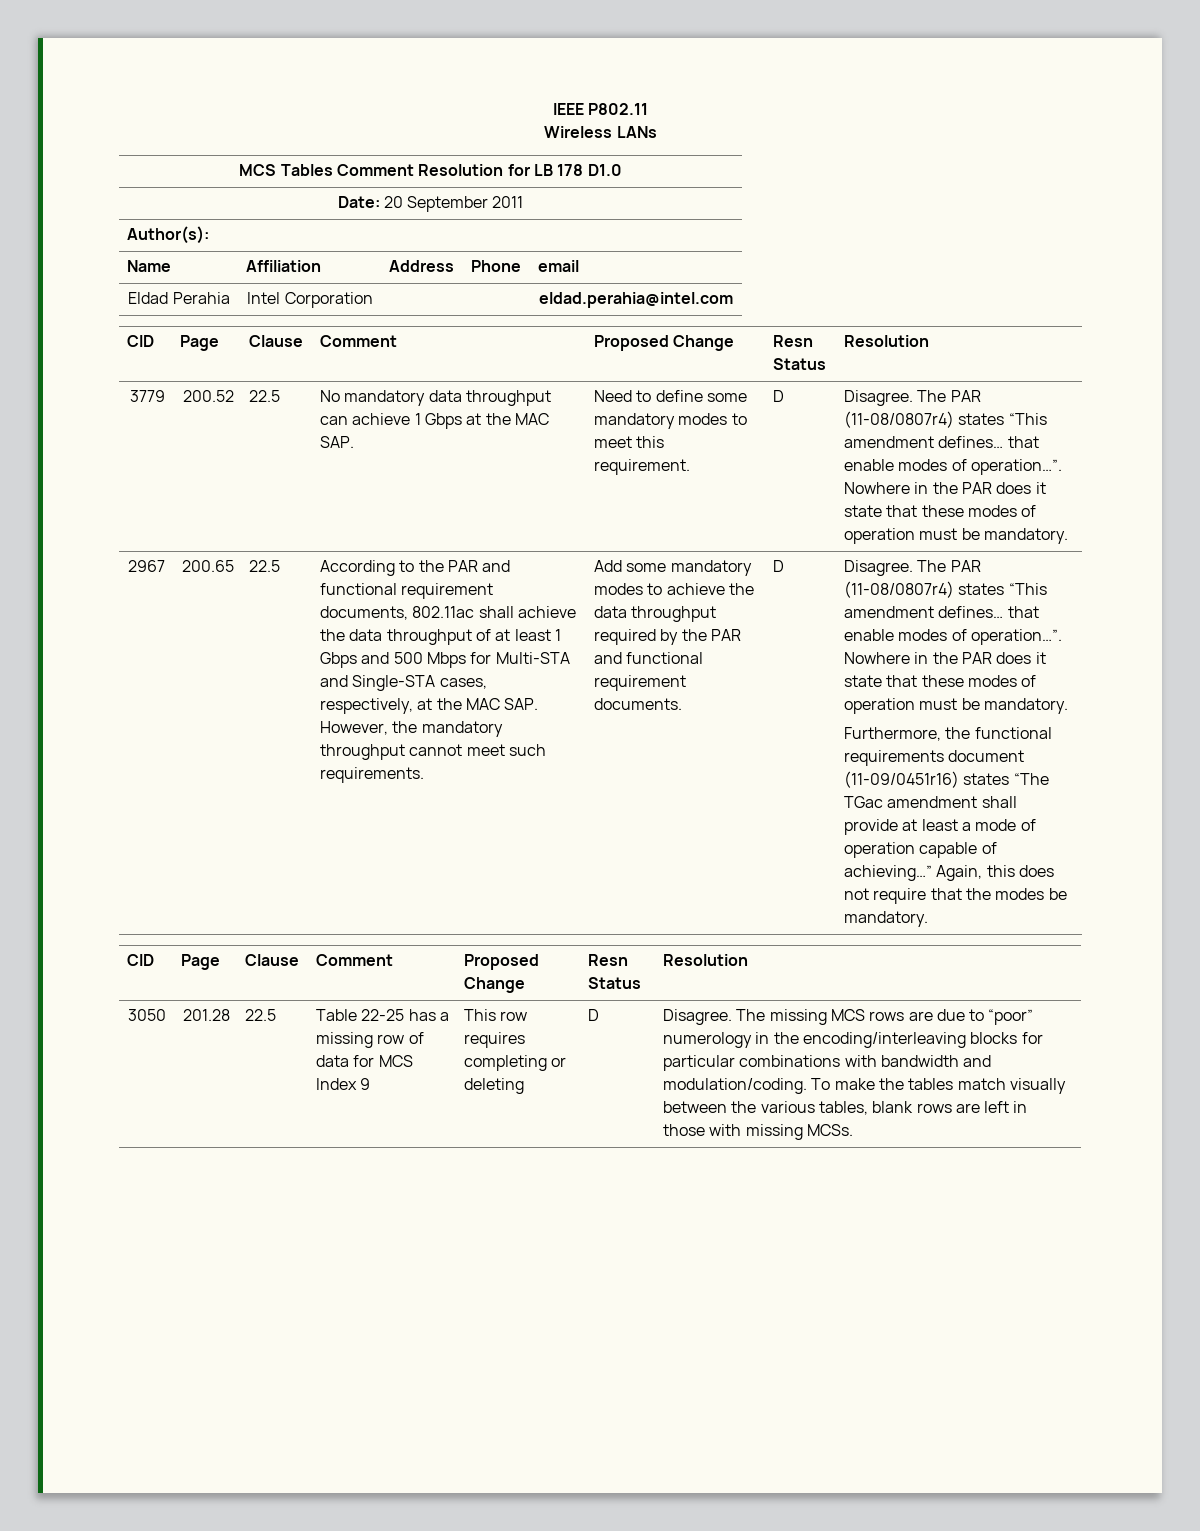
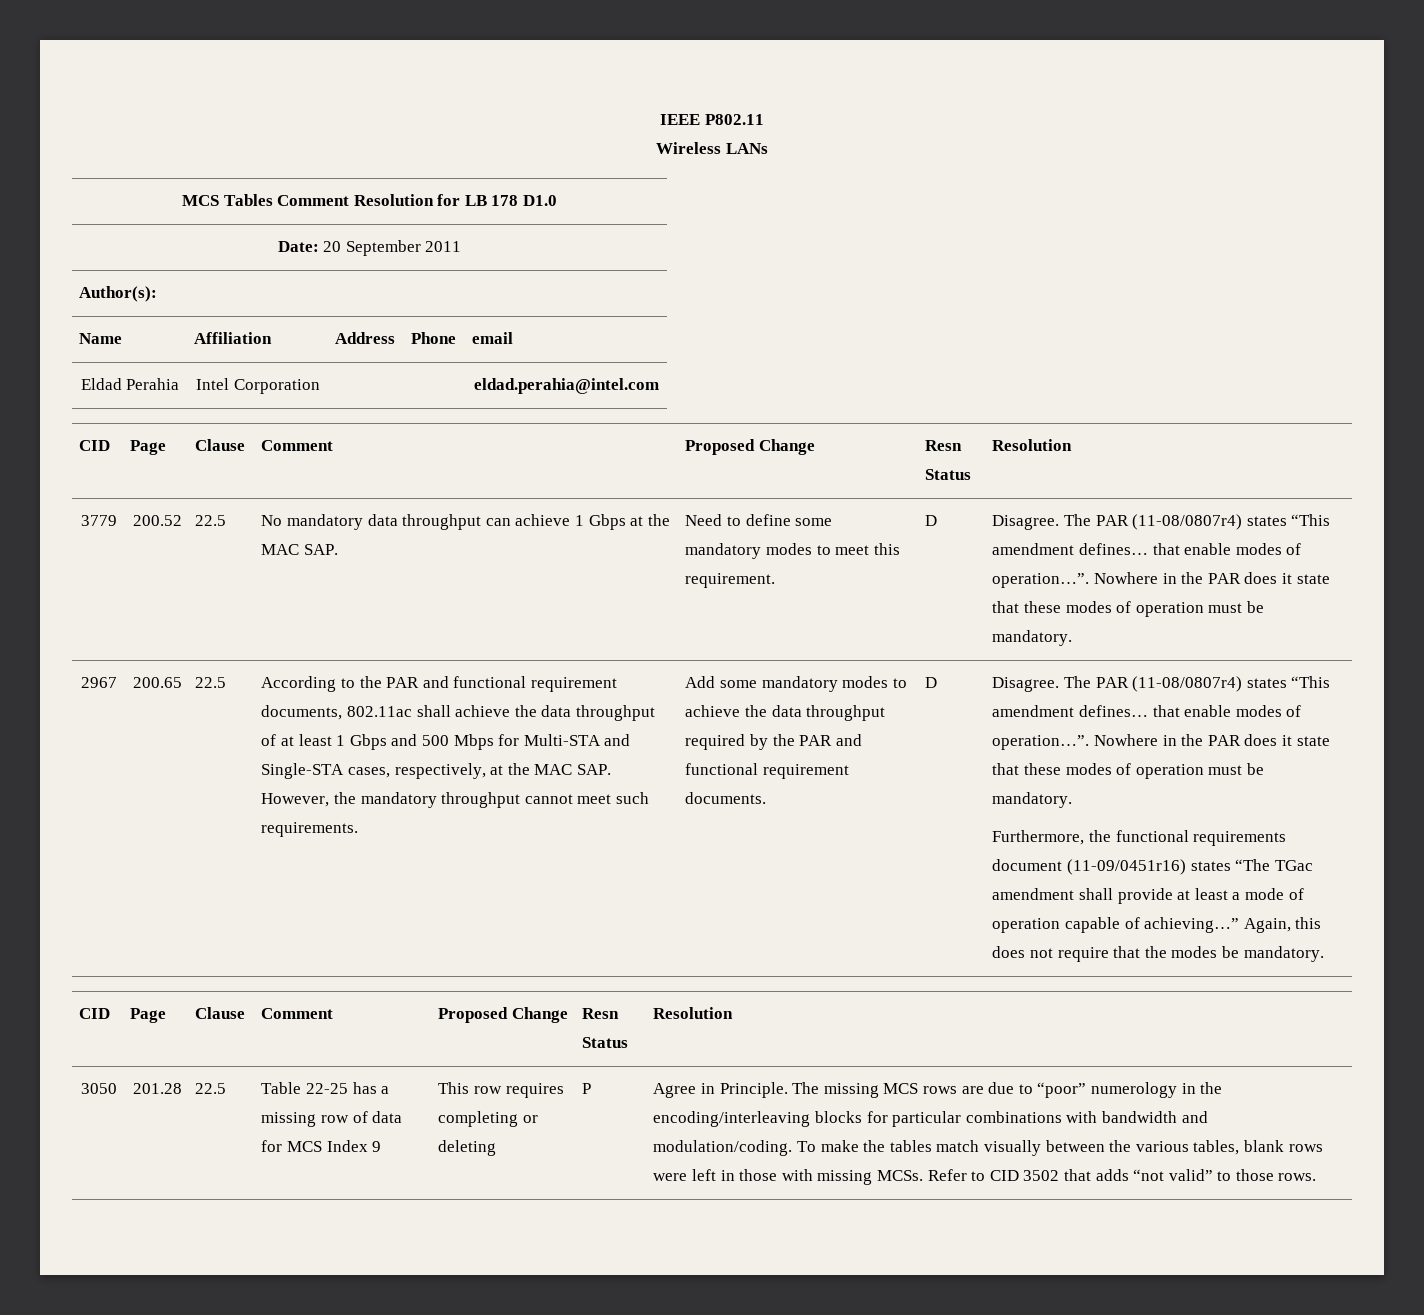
- This row requires completing or deleting | D | Disagree.
+ This row requires completing or deleting | P | Agree in Principle.
- To make the tables match visually between the various tables, blank rows are left in those with missing MCSs.
+ To make the tables match visually between the various tables, blank rows were left in those with missing MCSs.
+ Refer to CID 3502 that adds “not valid” to those rows.

